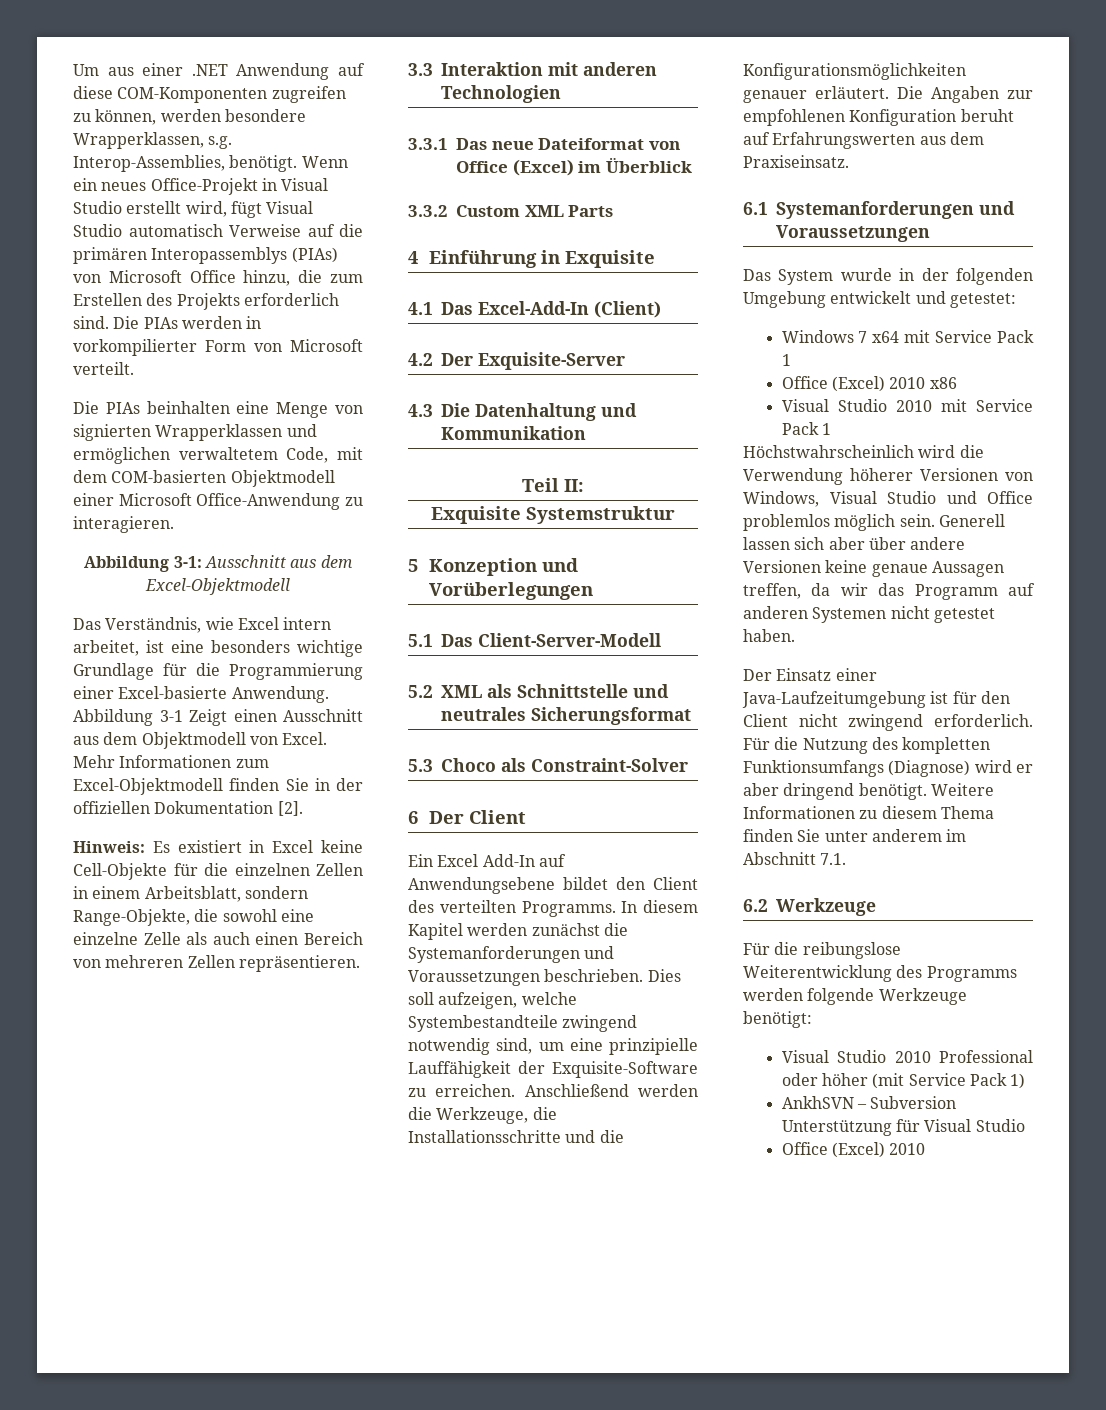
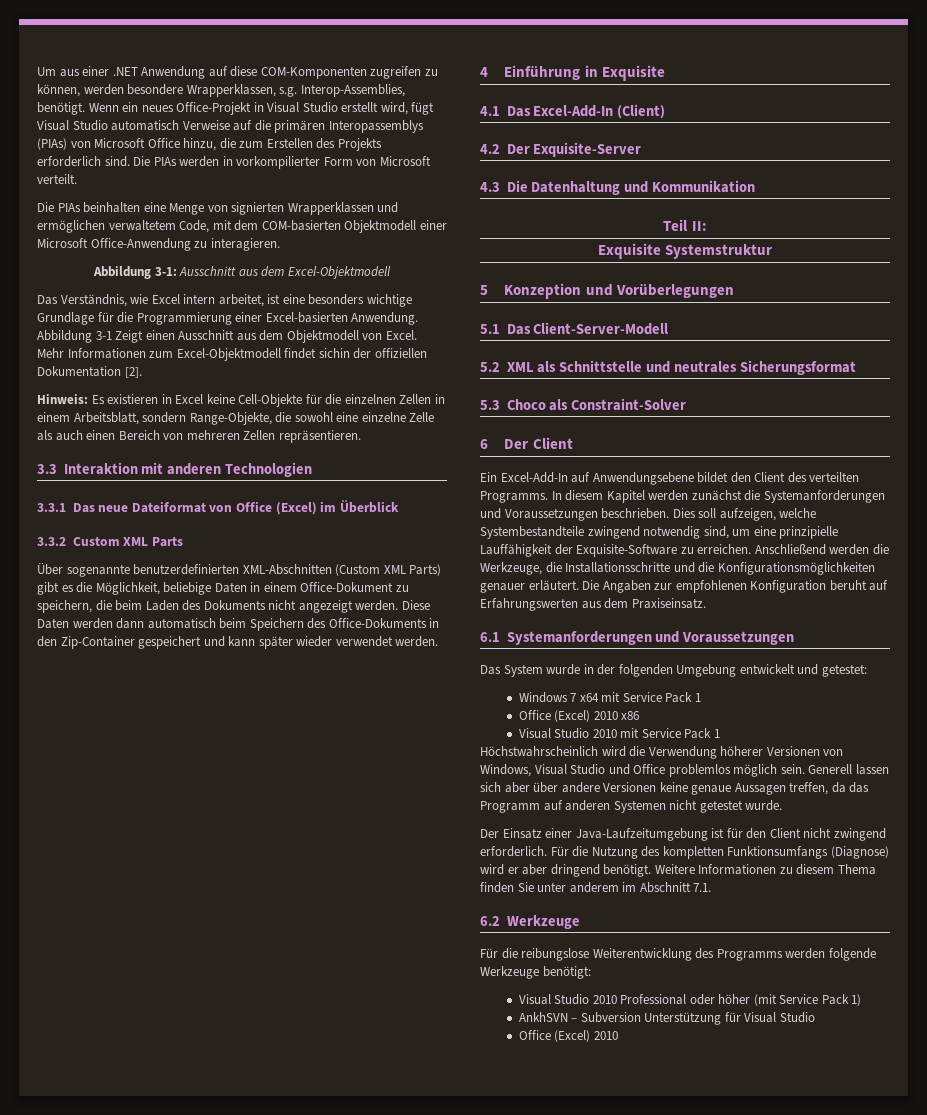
- Das Verständnis, wie Excel intern arbeitet, ist eine besonders wichtige Grundlage für die Programmierung einer Excel-basierte Anwendung.
+ Das Verständnis, wie Excel intern arbeitet, ist eine besonders wichtige Grundlage für die Programmierung einer Excel-basierten Anwendung.
- Mehr Informationen zum Excel-Objektmodell finden Sie in der offiziellen Dokumentation [2].
+ Mehr Informationen zum Excel-Objektmodell findet sichin der offiziellen Dokumentation [2].
- Hinweis: Es existiert in Excel keine Cell-Objekte für die einzelnen Zellen in einem Arbeitsblatt, sondern Range-Objekte, die sowohl eine einzelne Zelle als auch einen Bereich von mehreren Zellen repräsentieren.
+ Hinweis: Es existieren in Excel keine Cell-Objekte für die einzelnen Zellen in einem Arbeitsblatt, sondern Range-Objekte, die sowohl eine einzelne Zelle als auch einen Bereich von mehreren Zellen repräsentieren.
+ Über sogenannte benutzerdefinierten XML-Abschnitten (Custom XML Parts) gibt es die Möglichkeit, beliebige Daten in einem Office-Dokument zu speichern, die beim Laden des Dokuments nicht angezeigt werden. Diese Daten werden dann automatisch beim Speichern des Office-Dokuments in den Zip-Container gespeichert und kann später wieder verwendet werden.
- Ein Excel Add-In auf Anwendungsebene bildet den Client des verteilten Programms.
+ Ein Excel-Add-In auf Anwendungsebene bildet den Client des verteilten Programms.
- Generell lassen sich aber über andere Versionen keine genaue Aussagen treffen, da wir das Programm auf anderen Systemen nicht getestet haben.
+ Generell lassen sich aber über andere Versionen keine genaue Aussagen treffen, da das Programm auf anderen Systemen nicht getestet wurde.

